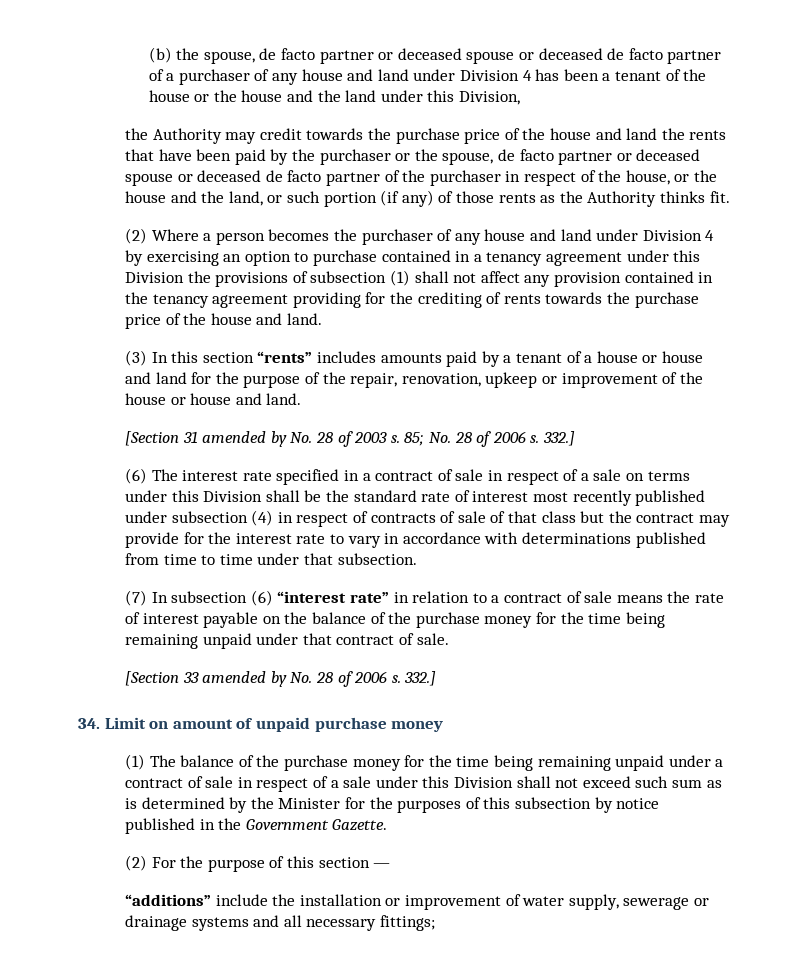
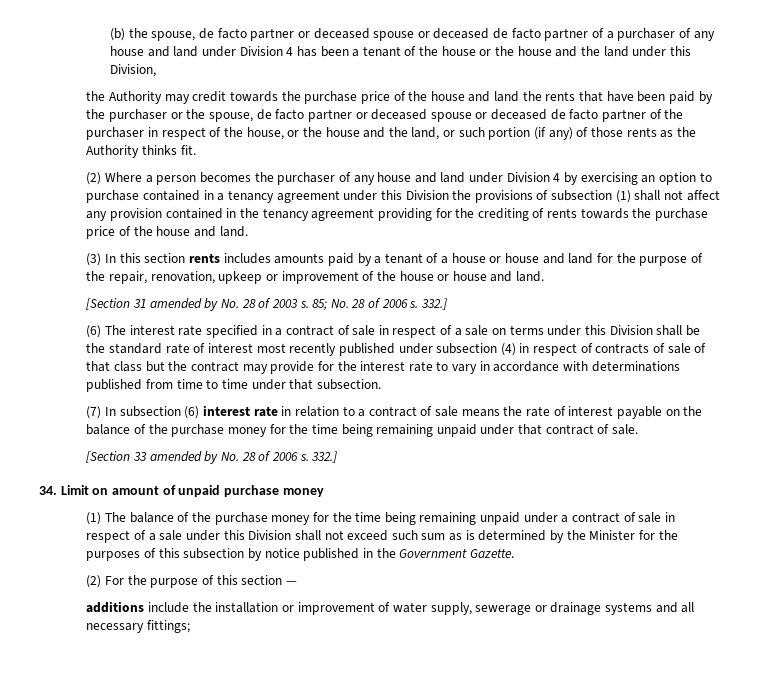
- (3) In this section “rents” includes amounts paid by a tenant of a house or house and land for the purpose of the repair, renovation, upkeep or improvement of the house or house and land.
+ (3) In this section rents includes amounts paid by a tenant of a house or house and land for the purpose of the repair, renovation, upkeep or improvement of the house or house and land.
- (7) In subsection (6) “interest rate” in relation to a contract of sale means the rate of interest payable on the balance of the purchase money for the time being remaining unpaid under that contract of sale.
+ (7) In subsection (6) interest rate in relation to a contract of sale means the rate of interest payable on the balance of the purchase money for the time being remaining unpaid under that contract of sale.
- “additions” include the installation or improvement of water supply, sewerage or drainage systems and all necessary fittings;
+ additions include the installation or improvement of water supply, sewerage or drainage systems and all necessary fittings;

